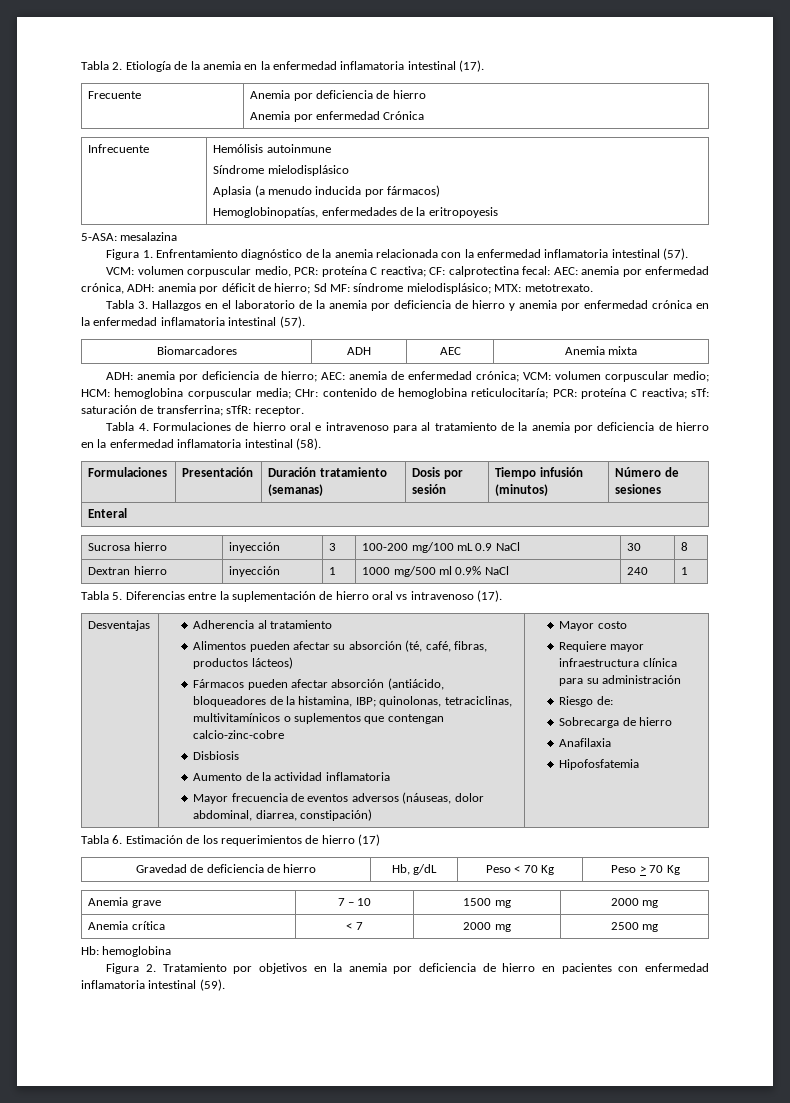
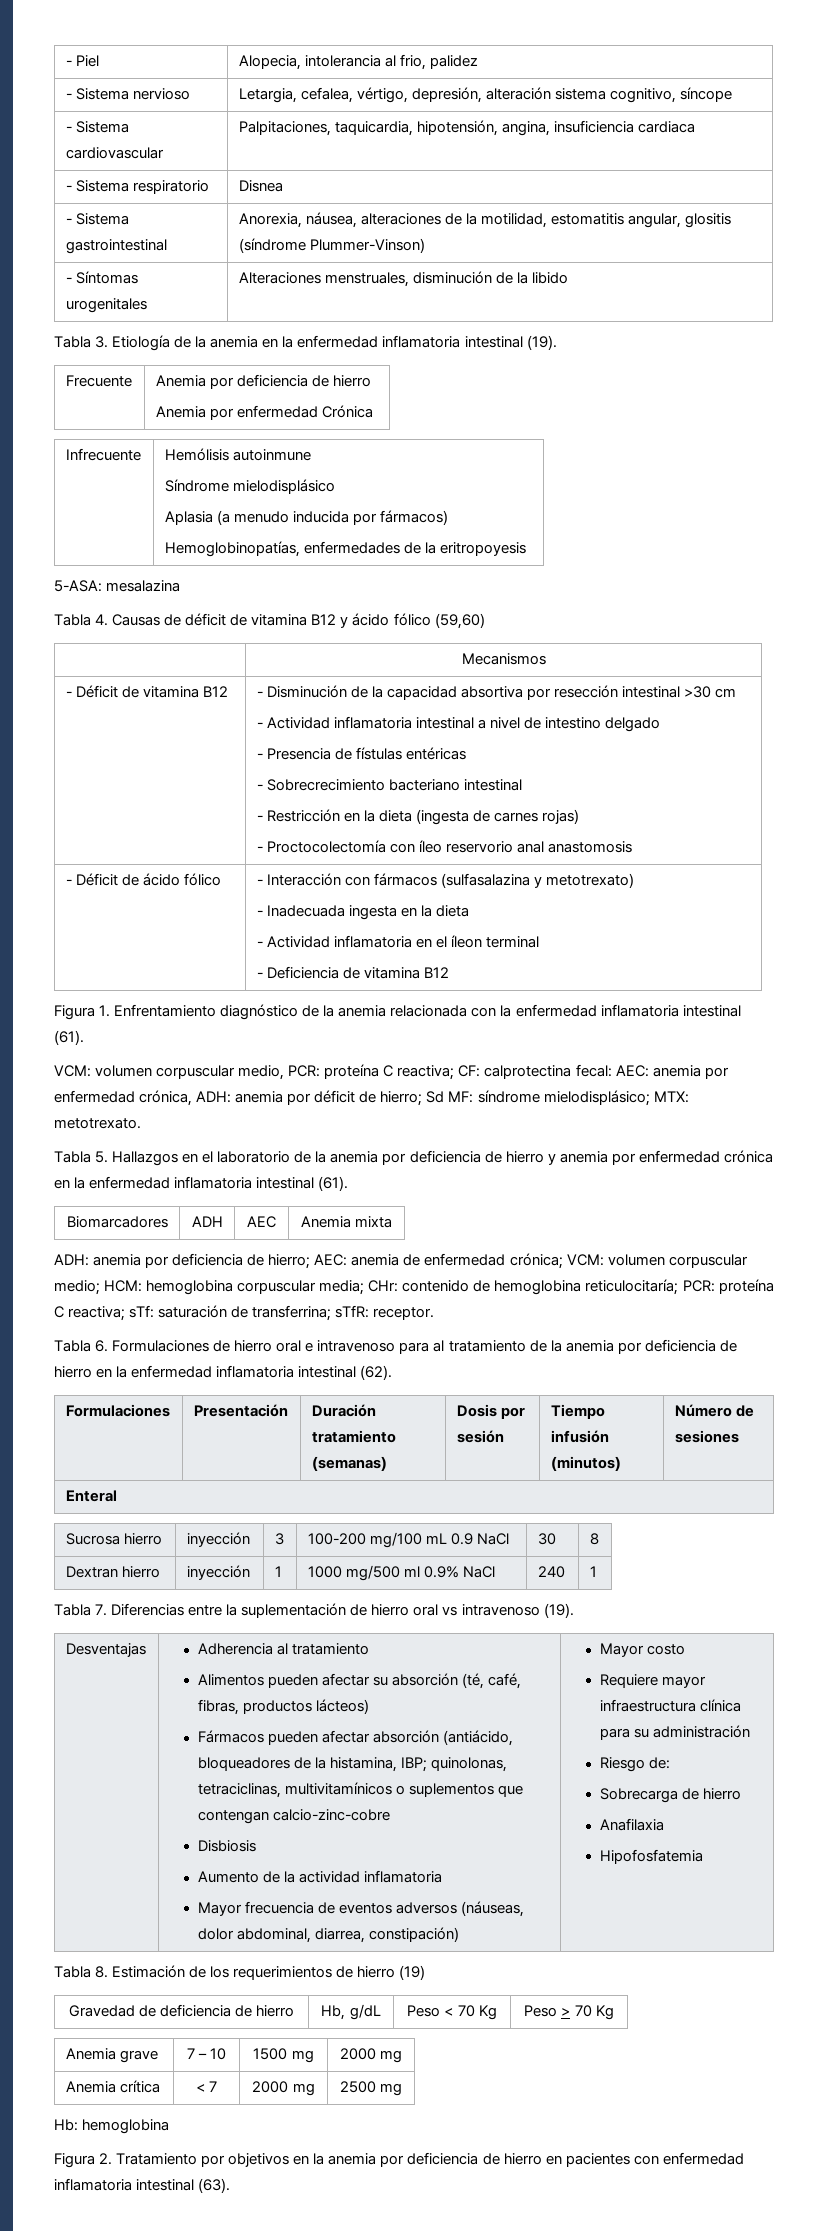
- Tabla 2. Etiología de la anemia en la enfermedad inflamatoria intestinal (17).
+ - Piel | Alopecia, intolerancia al frio, palidez
+ - Sistema nervioso | Letargia, cefalea, vértigo, depresión, alteración sistema cognitivo, síncope
+ - Sistema cardiovascular | Palpitaciones, taquicardia, hipotensión, angina, insuficiencia cardiaca
+ - Sistema respiratorio | Disnea
+ - Sistema gastrointestinal | Anorexia, náusea, alteraciones de la motilidad, estomatitis angular, glositis (síndrome Plummer-Vinson)
+ - Síntomas urogenitales | Alteraciones menstruales, disminución de la libido
+ Tabla 3. Etiología de la anemia en la enfermedad inflamatoria intestinal (19).
+ Tabla 4. Causas de déficit de vitamina B12 y ácido fólico (59,60)
+ | Mecanismos
+ - Déficit de vitamina B12 | - Disminución de la capacidad absortiva por resección intestinal >30 cm
+ - Actividad inflamatoria intestinal a nivel de intestino delgado
+ - Presencia de fístulas entéricas
+ - Sobrecrecimiento bacteriano intestinal
+ - Restricción en la dieta (ingesta de carnes rojas)
+ - Proctocolectomía con íleo reservorio anal anastomosis
+ - Déficit de ácido fólico | - Interacción con fármacos (sulfasalazina y metotrexato)
+ - Inadecuada ingesta en la dieta
+ - Actividad inflamatoria en el íleon terminal
+ - Deficiencia de vitamina B12
- Figura 1. Enfrentamiento diagnóstico de la anemia relacionada con la enfermedad inflamatoria intestinal (57).
+ Figura 1. Enfrentamiento diagnóstico de la anemia relacionada con la enfermedad inflamatoria intestinal (61).
- Tabla 3. Hallazgos en el laboratorio de la anemia por deficiencia de hierro y anemia por enfermedad crónica en la enfermedad inflamatoria intestinal (57).
+ Tabla 5. Hallazgos en el laboratorio de la anemia por deficiencia de hierro y anemia por enfermedad crónica en la enfermedad inflamatoria intestinal (61).
- Tabla 4. Formulaciones de hierro oral e intravenoso para al tratamiento de la anemia por deficiencia de hierro en la enfermedad inflamatoria intestinal (58).
+ Tabla 6. Formulaciones de hierro oral e intravenoso para al tratamiento de la anemia por deficiencia de hierro en la enfermedad inflamatoria intestinal (62).
- Tabla 5. Diferencias entre la suplementación de hierro oral vs intravenoso (17).
+ Tabla 7. Diferencias entre la suplementación de hierro oral vs intravenoso (19).
- Tabla 6. Estimación de los requerimientos de hierro (17)
+ Tabla 8. Estimación de los requerimientos de hierro (19)
- Figura 2. Tratamiento por objetivos en la anemia por deficiencia de hierro en pacientes con enfermedad inflamatoria intestinal (59).
+ Figura 2. Tratamiento por objetivos en la anemia por deficiencia de hierro en pacientes con enfermedad inflamatoria intestinal (63).

